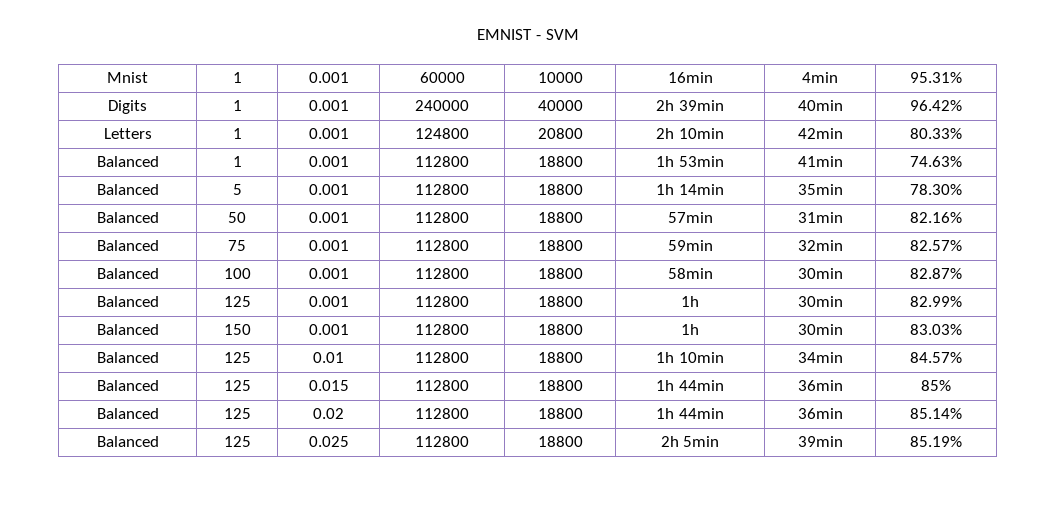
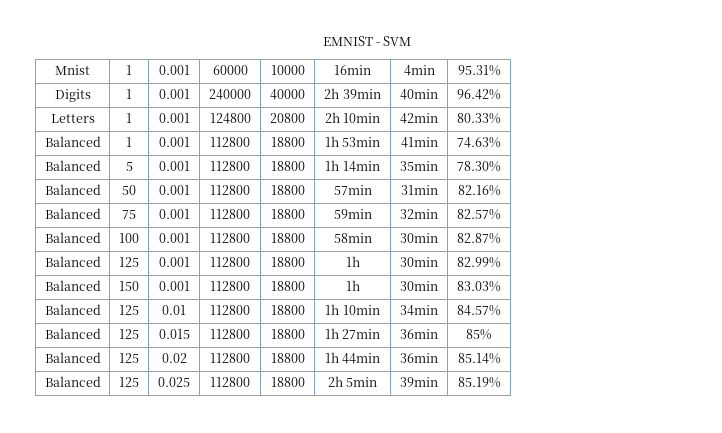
- Balanced | 125 | 0.015 | 112800 | 18800 | 1h 44min | 36min | 85%
+ Balanced | 125 | 0.015 | 112800 | 18800 | 1h 27min | 36min | 85%

